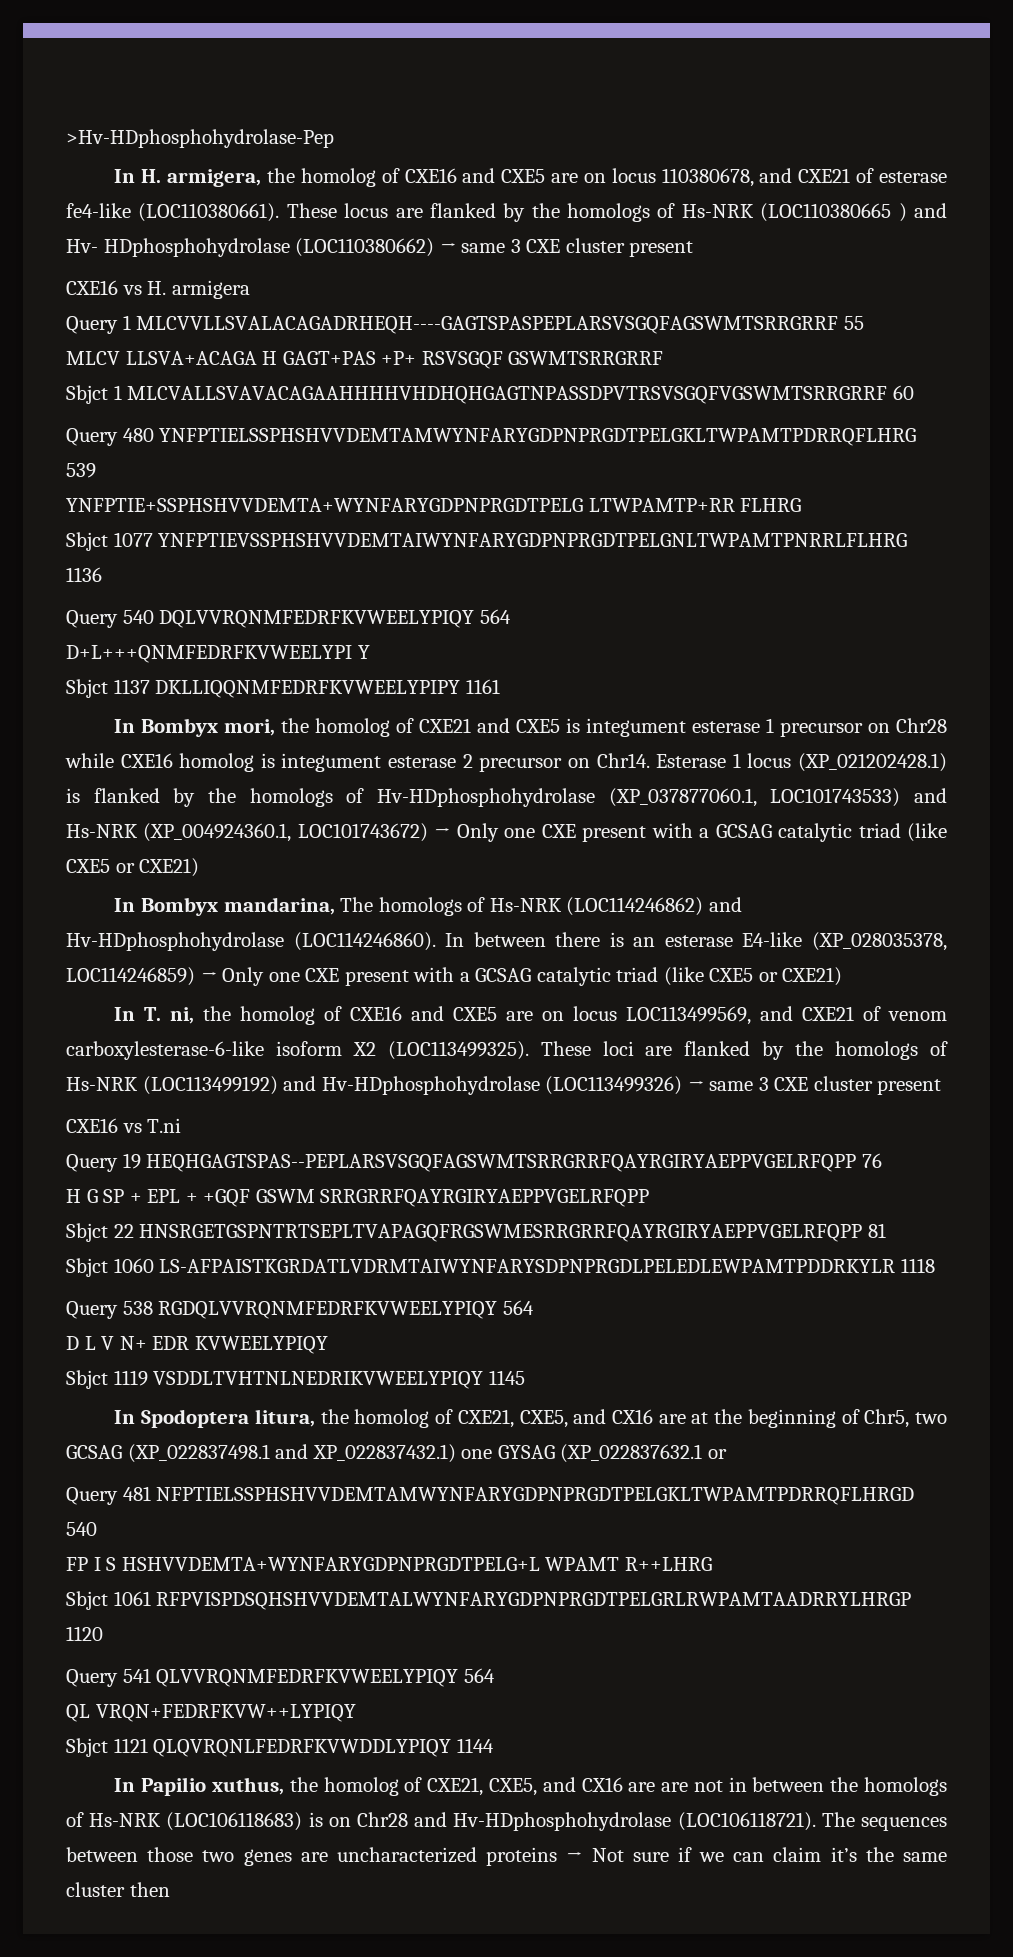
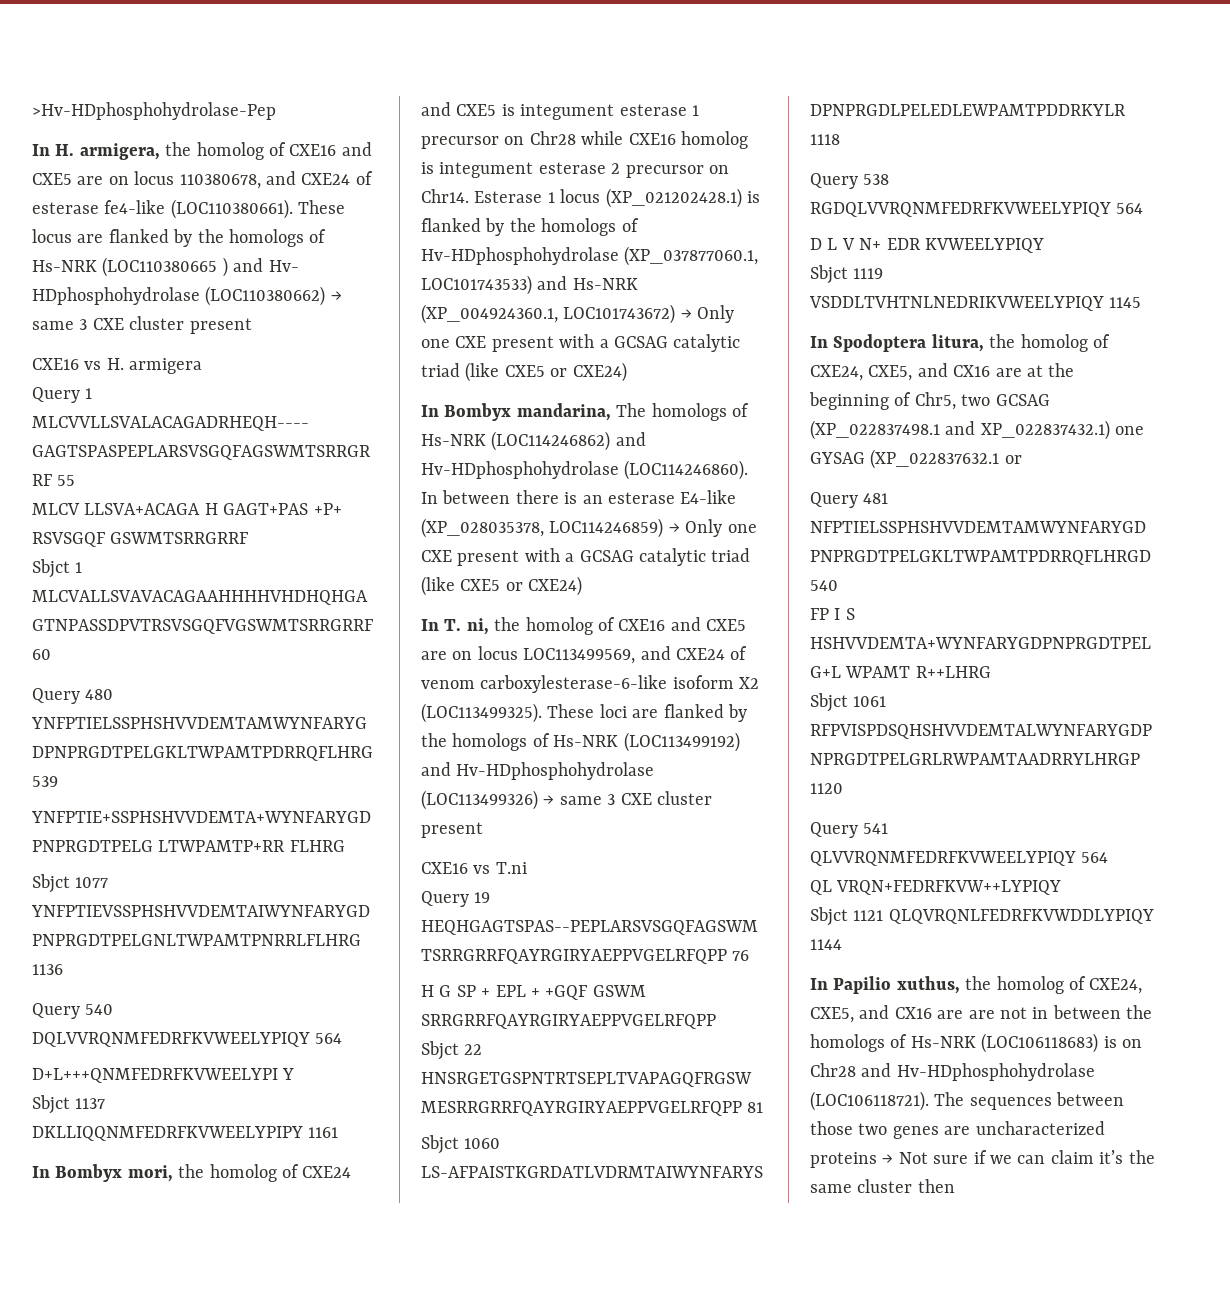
- In H. armigera, the homolog of CXE16 and CXE5 are on locus 110380678, and CXE21 of esterase fe4-like (LOC110380661).
+ In H. armigera, the homolog of CXE16 and CXE5 are on locus 110380678, and CXE24 of esterase fe4-like (LOC110380661).
- In Bombyx mori, the homolog of CXE21 and CXE5 is integument esterase 1 precursor on Chr28 while CXE16 homolog is integument esterase 2 precursor on Chr14.
+ In Bombyx mori, the homolog of CXE24 and CXE5 is integument esterase 1 precursor on Chr28 while CXE16 homolog is integument esterase 2 precursor on Chr14.
- Esterase 1 locus (XP_021202428.1) is flanked by the homologs of Hv-HDphosphohydrolase (XP_037877060.1, LOC101743533) and Hs-NRK (XP_004924360.1, LOC101743672) → Only one CXE present with a GCSAG catalytic triad (like CXE5 or CXE21)
+ Esterase 1 locus (XP_021202428.1) is flanked by the homologs of Hv-HDphosphohydrolase (XP_037877060.1, LOC101743533) and Hs-NRK (XP_004924360.1, LOC101743672) → Only one CXE present with a GCSAG catalytic triad (like CXE5 or CXE24)
- In between there is an esterase E4-like (XP_028035378, LOC114246859) → Only one CXE present with a GCSAG catalytic triad (like CXE5 or CXE21)
+ In between there is an esterase E4-like (XP_028035378, LOC114246859) → Only one CXE present with a GCSAG catalytic triad (like CXE5 or CXE24)
- In T. ni, the homolog of CXE16 and CXE5 are on locus LOC113499569, and CXE21 of venom carboxylesterase-6-like isoform X2 (LOC113499325).
+ In T. ni, the homolog of CXE16 and CXE5 are on locus LOC113499569, and CXE24 of venom carboxylesterase-6-like isoform X2 (LOC113499325).
- In Spodoptera litura, the homolog of CXE21, CXE5, and CX16 are at the beginning of Chr5, two GCSAG (XP_022837498.1 and XP_022837432.1) one GYSAG (XP_022837632.1 or
+ In Spodoptera litura, the homolog of CXE24, CXE5, and CX16 are at the beginning of Chr5, two GCSAG (XP_022837498.1 and XP_022837432.1) one GYSAG (XP_022837632.1 or
- In Papilio xuthus, the homolog of CXE21, CXE5, and CX16 are are not in between the homologs of Hs-NRK (LOC106118683) is on Chr28 and Hv-HDphosphohydrolase (LOC106118721).
+ In Papilio xuthus, the homolog of CXE24, CXE5, and CX16 are are not in between the homologs of Hs-NRK (LOC106118683) is on Chr28 and Hv-HDphosphohydrolase (LOC106118721).

